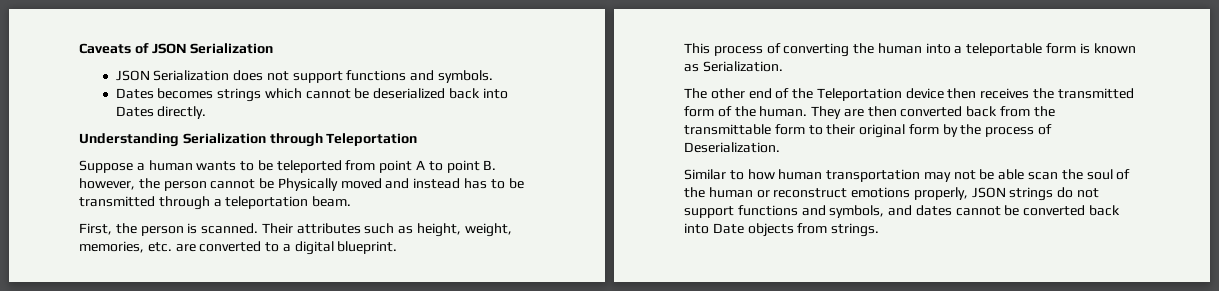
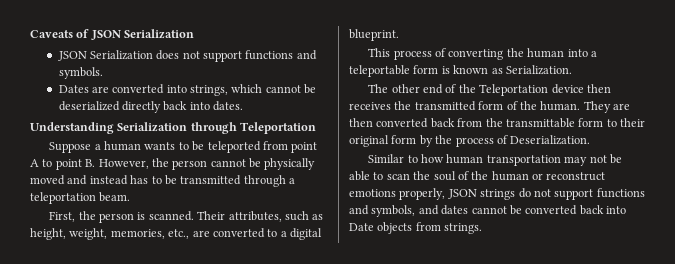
- Dates becomes strings which cannot be deserialized back into Dates directly.
+ Dates are converted into strings, which cannot be deserialized directly back into dates.
- Suppose a human wants to be teleported from point A to point B. however, the person cannot be Physically moved and instead has to be transmitted through a teleportation beam.
+ Suppose a human wants to be teleported from point A to point B. However, the person cannot be physically moved and instead has to be transmitted through a teleportation beam.
- Their attributes such as height, weight, memories, etc. are converted to a digital blueprint.
+ Their attributes, such as height, weight, memories, etc., are converted to a digital blueprint.
- Similar to how human transportation may not be able scan the soul of the human or reconstruct emotions properly, JSON strings do not support functions and symbols, and dates cannot be converted back into Date objects from strings.
+ Similar to how human transportation may not be able to scan the soul of the human or reconstruct emotions properly, JSON strings do not support functions and symbols, and dates cannot be converted back into Date objects from strings.

